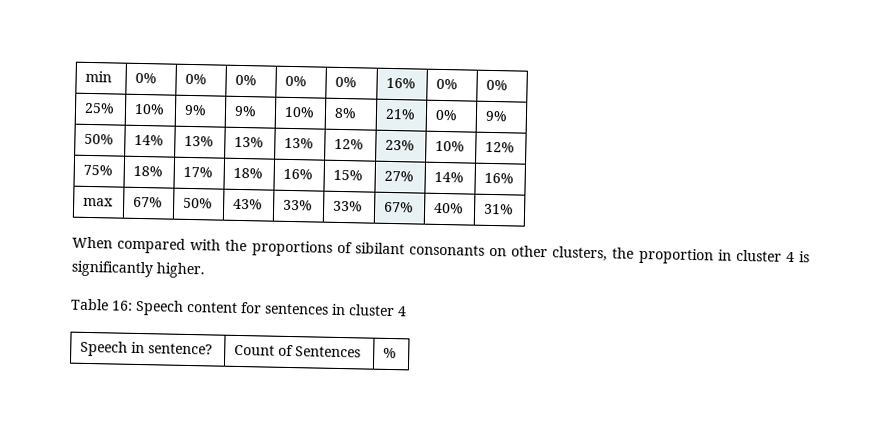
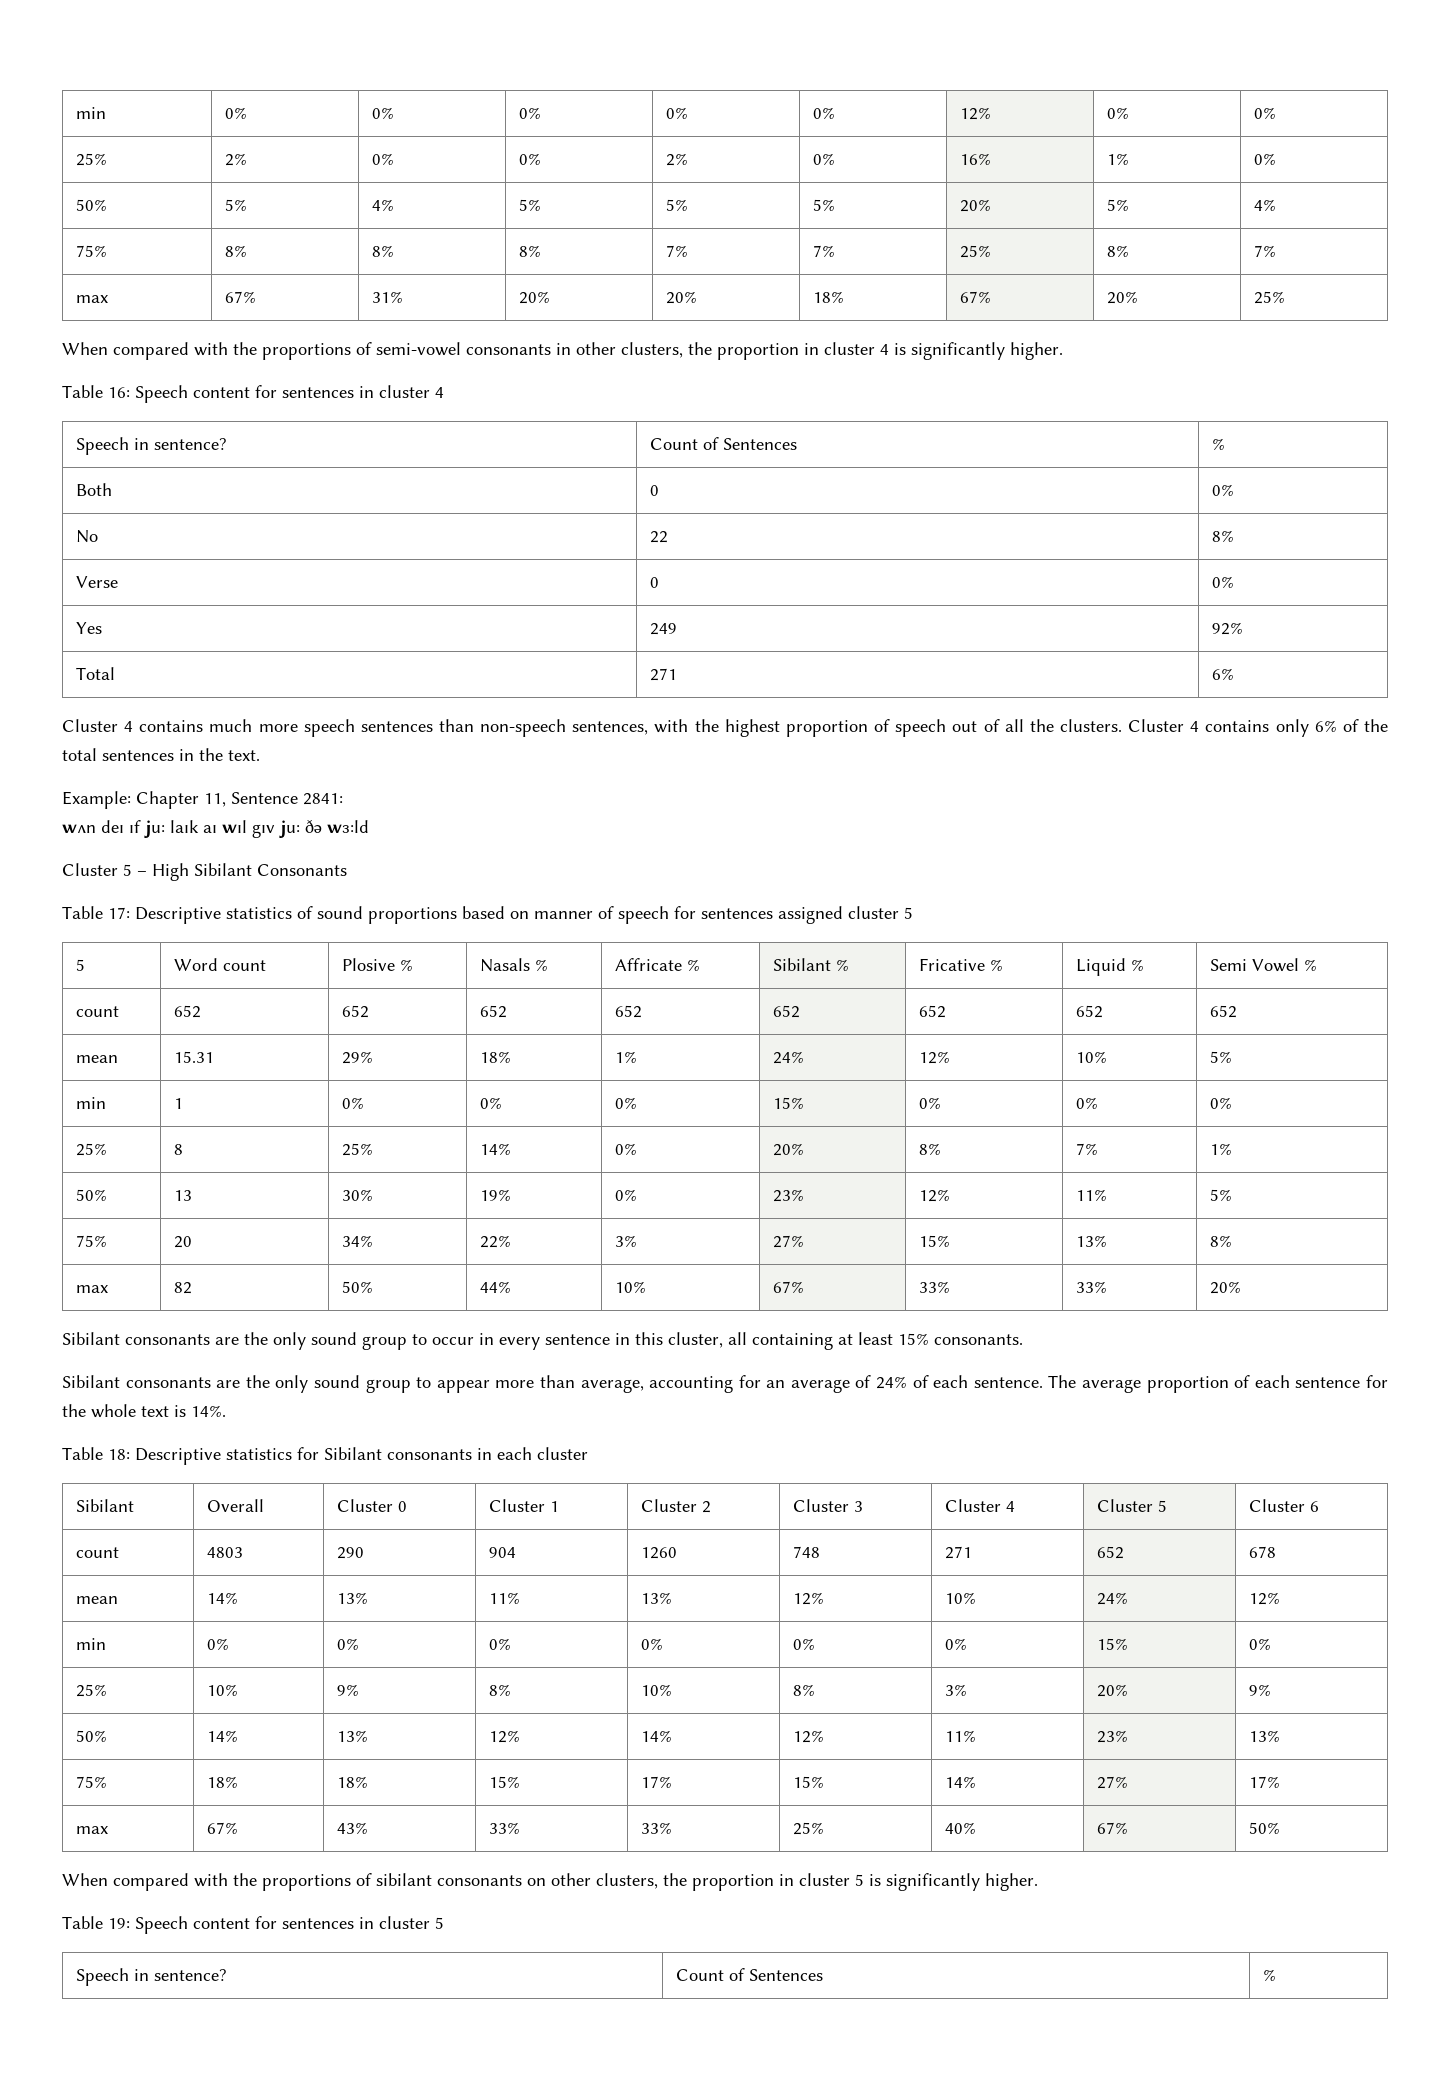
- min | 0% | 0% | 0% | 0% | 0% | 16% | 0% | 0%
- 25% | 10% | 9% | 9% | 10% | 8% | 21% | 0% | 9%
- 50% | 14% | 13% | 13% | 13% | 12% | 23% | 10% | 12%
- 75% | 18% | 17% | 18% | 16% | 15% | 27% | 14% | 16%
- max | 67% | 50% | 43% | 33% | 33% | 67% | 40% | 31%
- When compared with the proportions of sibilant consonants on other clusters, the proportion in cluster 4 is significantly higher.
+ min | 0% | 0% | 0% | 0% | 0% | 12% | 0% | 0%
+ 25% | 2% | 0% | 0% | 2% | 0% | 16% | 1% | 0%
+ 50% | 5% | 4% | 5% | 5% | 5% | 20% | 5% | 4%
+ 75% | 8% | 8% | 8% | 7% | 7% | 25% | 8% | 7%
+ max | 67% | 31% | 20% | 20% | 18% | 67% | 20% | 25%
+ When compared with the proportions of semi-vowel consonants in other clusters, the proportion in cluster 4 is significantly higher.
+ Both | 0 | 0%
+ No | 22 | 8%
+ Verse | 0 | 0%
+ Yes | 249 | 92%
+ Total | 271 | 6%
+ Cluster 4 contains much more speech sentences than non-speech sentences, with the highest proportion of speech out of all the clusters. Cluster 4 contains only 6% of the total sentences in the text.
+ Example: Chapter 11, Sentence 2841:
+ wʌn deɪ ɪf ju: laɪk aɪ wɪl gɪv ju: ðə wɜ:ld
+ Cluster 5 – High Sibilant Consonants
+ Table 17: Descriptive statistics of sound proportions based on manner of speech for sentences assigned cluster 5
+ 5 | Word count | Plosive % | Nasals % | Affricate % | Sibilant % | Fricative % | Liquid % | Semi Vowel %
+ count | 652 | 652 | 652 | 652 | 652 | 652 | 652 | 652
+ mean | 15.31 | 29% | 18% | 1% | 24% | 12% | 10% | 5%
+ min | 1 | 0% | 0% | 0% | 15% | 0% | 0% | 0%
+ 25% | 8 | 25% | 14% | 0% | 20% | 8% | 7% | 1%
+ 50% | 13 | 30% | 19% | 0% | 23% | 12% | 11% | 5%
+ 75% | 20 | 34% | 22% | 3% | 27% | 15% | 13% | 8%
+ max | 82 | 50% | 44% | 10% | 67% | 33% | 33% | 20%
+ Sibilant consonants are the only sound group to occur in every sentence in this cluster, all containing at least 15% consonants.
+ Sibilant consonants are the only sound group to appear more than average, accounting for an average of 24% of each sentence. The average proportion of each sentence for the whole text is 14%.
+ Table 18: Descriptive statistics for Sibilant consonants in each cluster
+ Sibilant | Overall | Cluster 0 | Cluster 1 | Cluster 2 | Cluster 3 | Cluster 4 | Cluster 5 | Cluster 6
+ count | 4803 | 290 | 904 | 1260 | 748 | 271 | 652 | 678
+ mean | 14% | 13% | 11% | 13% | 12% | 10% | 24% | 12%
+ min | 0% | 0% | 0% | 0% | 0% | 0% | 15% | 0%
+ 25% | 10% | 9% | 8% | 10% | 8% | 3% | 20% | 9%
+ 50% | 14% | 13% | 12% | 14% | 12% | 11% | 23% | 13%
+ 75% | 18% | 18% | 15% | 17% | 15% | 14% | 27% | 17%
+ max | 67% | 43% | 33% | 33% | 25% | 40% | 67% | 50%
+ When compared with the proportions of sibilant consonants on other clusters, the proportion in cluster 5 is significantly higher.
+ Table 19: Speech content for sentences in cluster 5
+ Speech in sentence? | Count of Sentences | %

